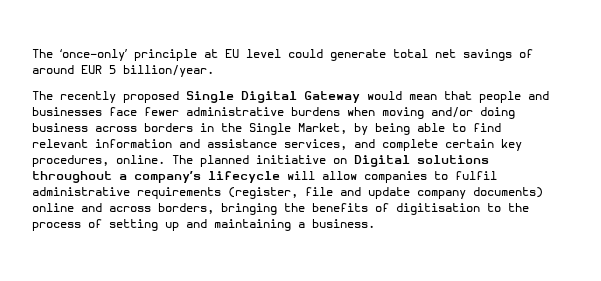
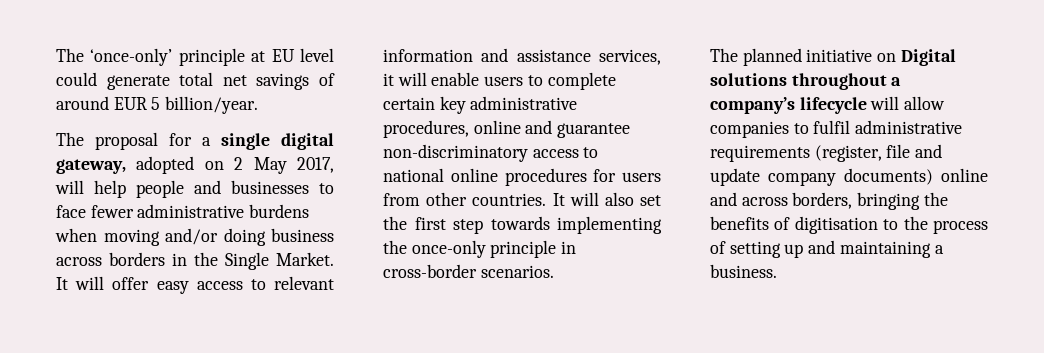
- The recently proposed Single Digital Gateway would mean that people and businesses face fewer administrative burdens when moving and/or doing business across borders in the Single Market, by being able to find relevant information and assistance services, and complete certain key procedures, online. The planned initiative on Digital solutions throughout a company’s lifecycle will allow companies to fulfil administrative requirements (register, file and update company documents) online and across borders, bringing the benefits of digitisation to the process of setting up and maintaining a business.
+ The proposal for a single digital gateway, adopted on 2 May 2017, will help people and businesses to face fewer administrative burdens when moving and/or doing business across borders in the Single Market. It will offer easy access to relevant information and assistance services, it will enable users to complete certain key administrative procedures, online and guarantee non-discriminatory access to national online procedures for users from other countries. It will also set the first step towards implementing the once-only principle in cross-border scenarios.
+ The planned initiative on Digital solutions throughout a company’s lifecycle will allow companies to fulfil administrative requirements (register, file and update company documents) online and across borders, bringing the benefits of digitisation to the process of setting up and maintaining a business.

